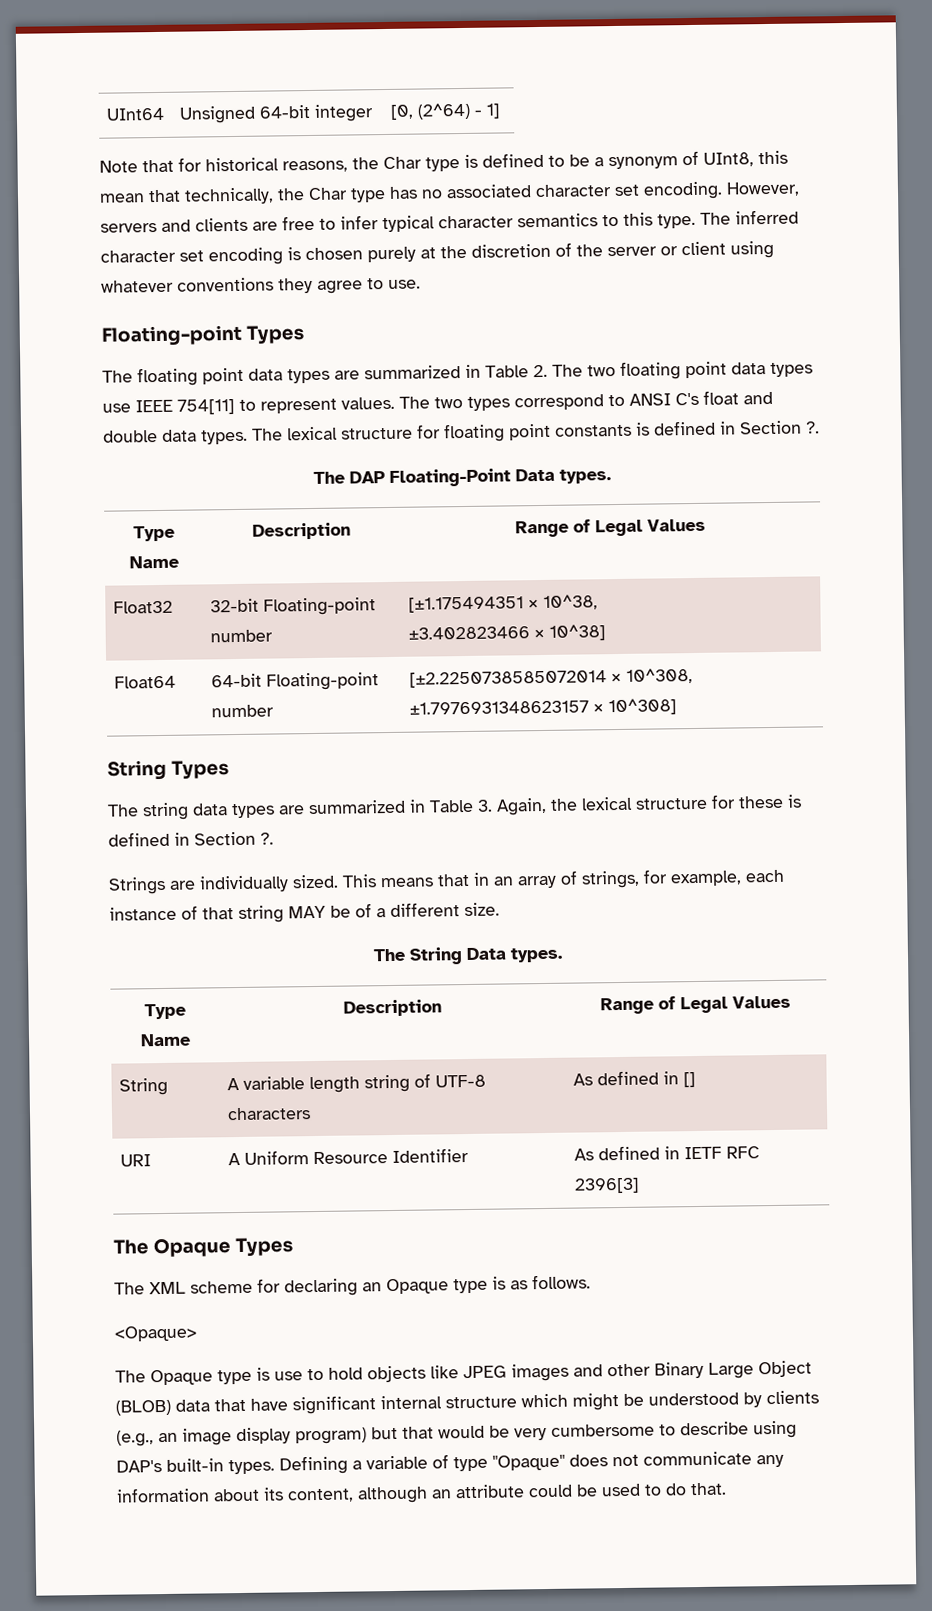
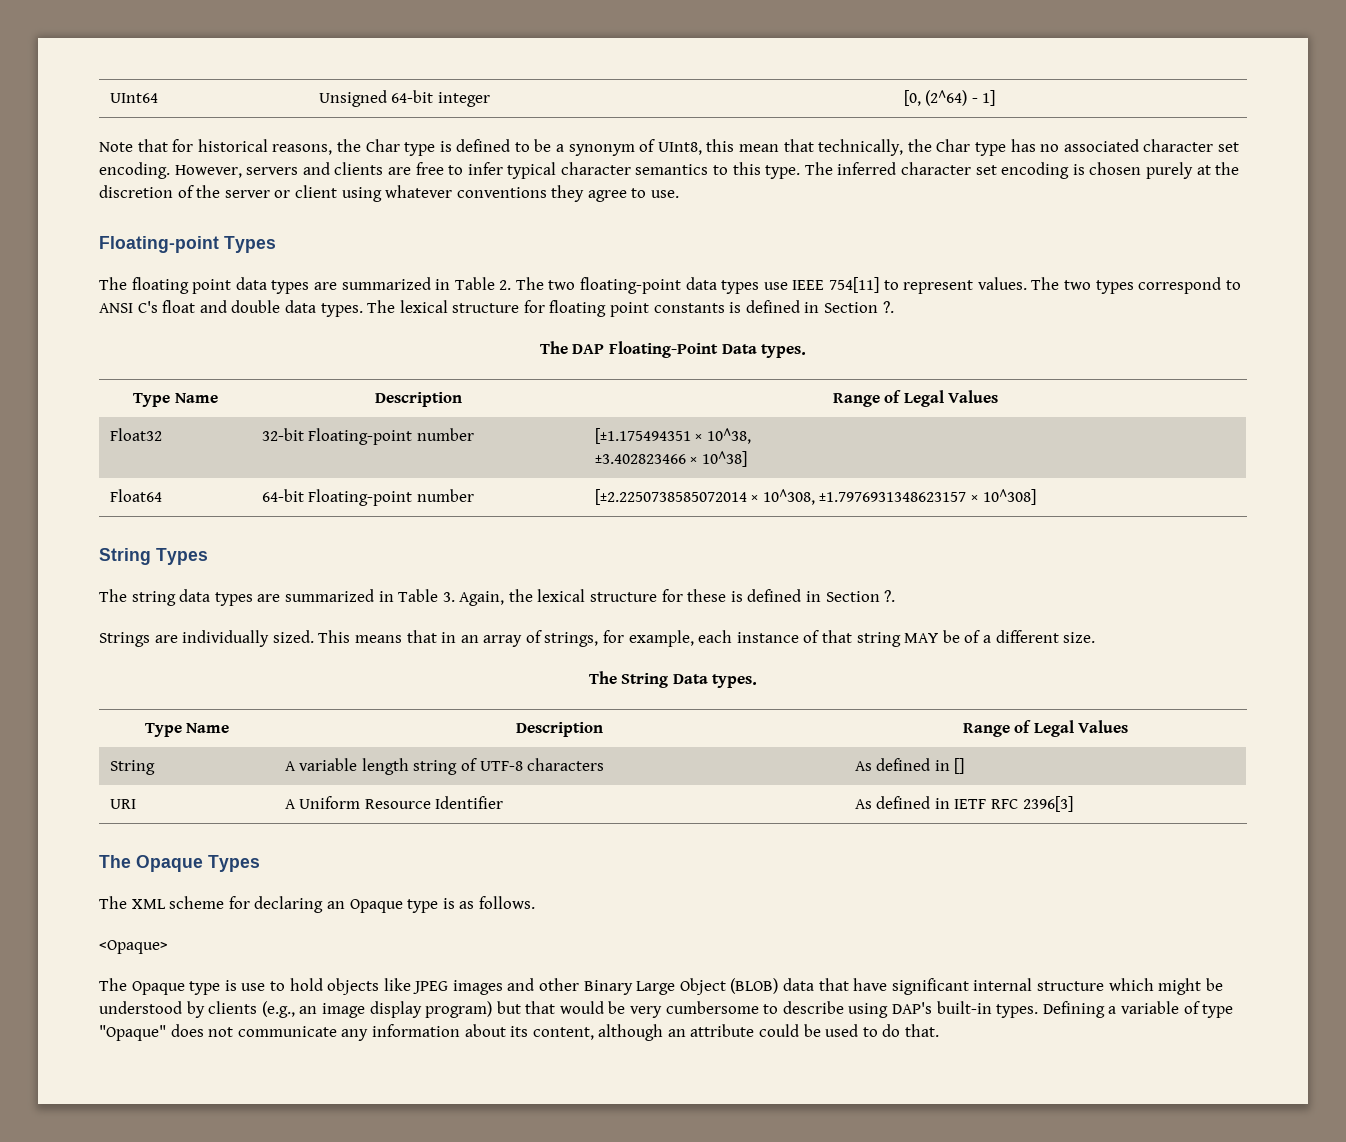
- The floating point data types are summarized in Table 2. The two floating point data types use IEEE 754[11] to represent values.
+ The floating point data types are summarized in Table 2. The two floating-point data types use IEEE 754[11] to represent values.

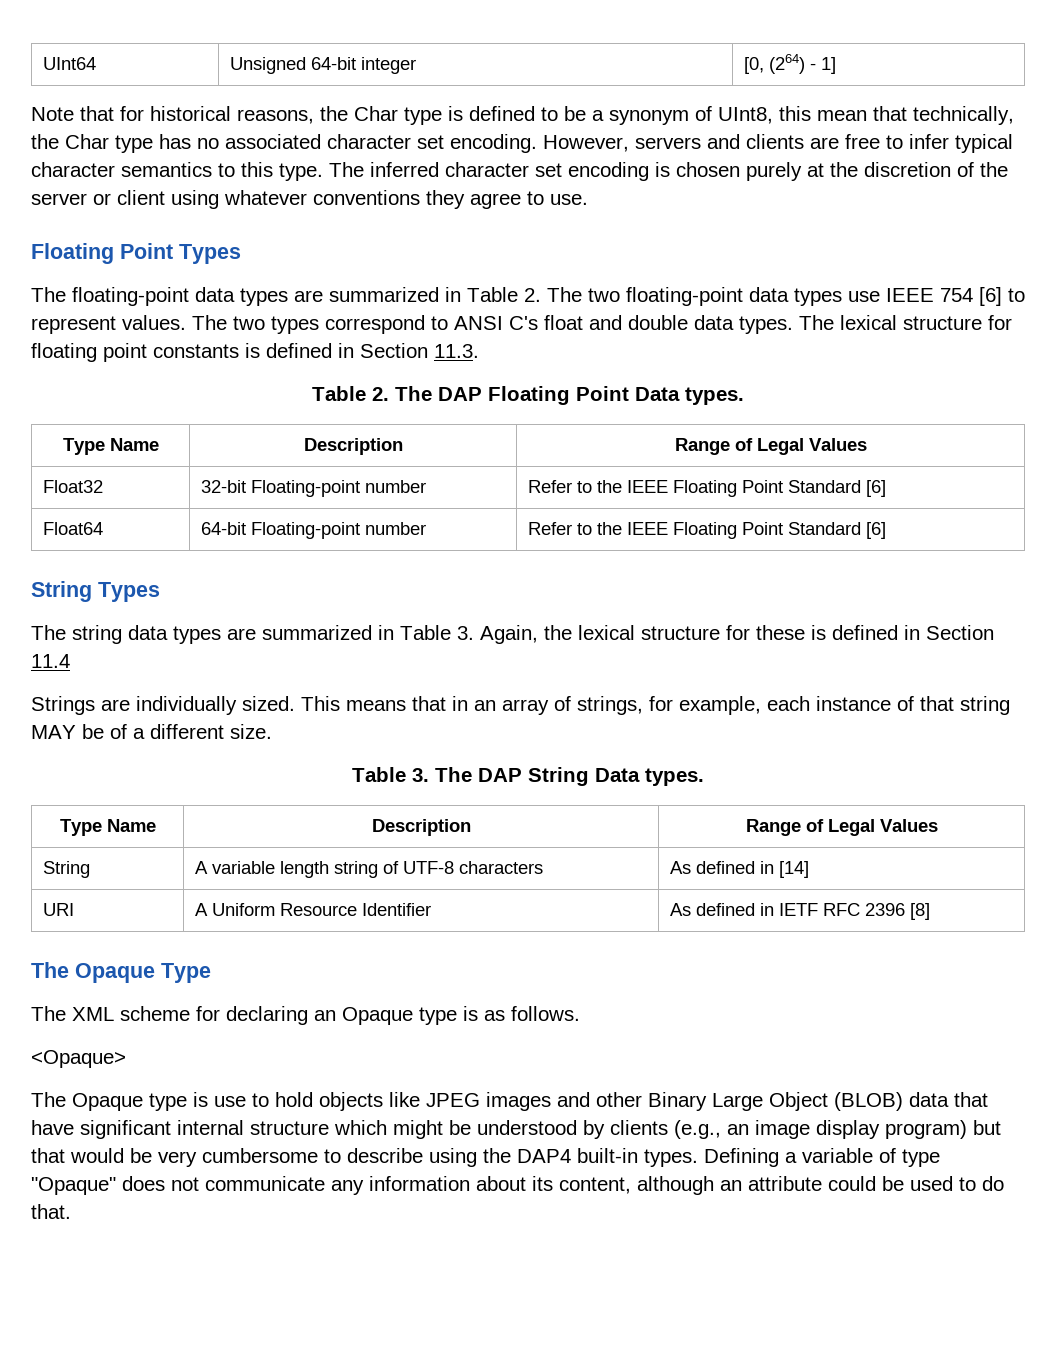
- UInt64 | Unsigned 64-bit integer | [0, (2^64) - 1]
+ UInt64 | Unsigned 64-bit integer | [0, (264) - 1]
- Floating-point Types
- The floating point data types are summarized in Table 2. The two floating-point data types use IEEE 754[11] to represent values.
+ Floating Point Types
+ The floating-point data types are summarized in Table 2. The two floating-point data types use IEEE 754 [6] to represent values.
- The lexical structure for floating point constants is defined in Section ?.
- The DAP Floating-Point Data types.
+ The lexical structure for floating point constants is defined in Section 11.3.
+ Table 2. The DAP Floating Point Data types.
- Float32 | 32-bit Floating-point number | [±1.175494351 × 10^38,
- ±3.402823466 × 10^38]
- Float64 | 64-bit Floating-point number | [±2.2250738585072014 × 10^308, ±1.7976931348623157 × 10^308]
+ Float32 | 32-bit Floating-point number | Refer to the IEEE Floating Point Standard [6]
+ Float64 | 64-bit Floating-point number | Refer to the IEEE Floating Point Standard [6]
- The string data types are summarized in Table 3. Again, the lexical structure for these is defined in Section ?.
+ The string data types are summarized in Table 3. Again, the lexical structure for these is defined in Section 11.4
- The String Data types.
+ Table 3. The DAP String Data types.
- String | A variable length string of UTF-8 characters | As defined in []
+ String | A variable length string of UTF-8 characters | As defined in [14]
- URI | A Uniform Resource Identifier | As defined in IETF RFC 2396[3]
- The Opaque Types
+ URI | A Uniform Resource Identifier | As defined in IETF RFC 2396 [8]
+ The Opaque Type
- The Opaque type is use to hold objects like JPEG images and other Binary Large Object (BLOB) data that have significant internal structure which might be understood by clients (e.g., an image display program) but that would be very cumbersome to describe using DAP's built-in types.
+ The Opaque type is use to hold objects like JPEG images and other Binary Large Object (BLOB) data that have significant internal structure which might be understood by clients (e.g., an image display program) but that would be very cumbersome to describe using the DAP4 built-in types.

